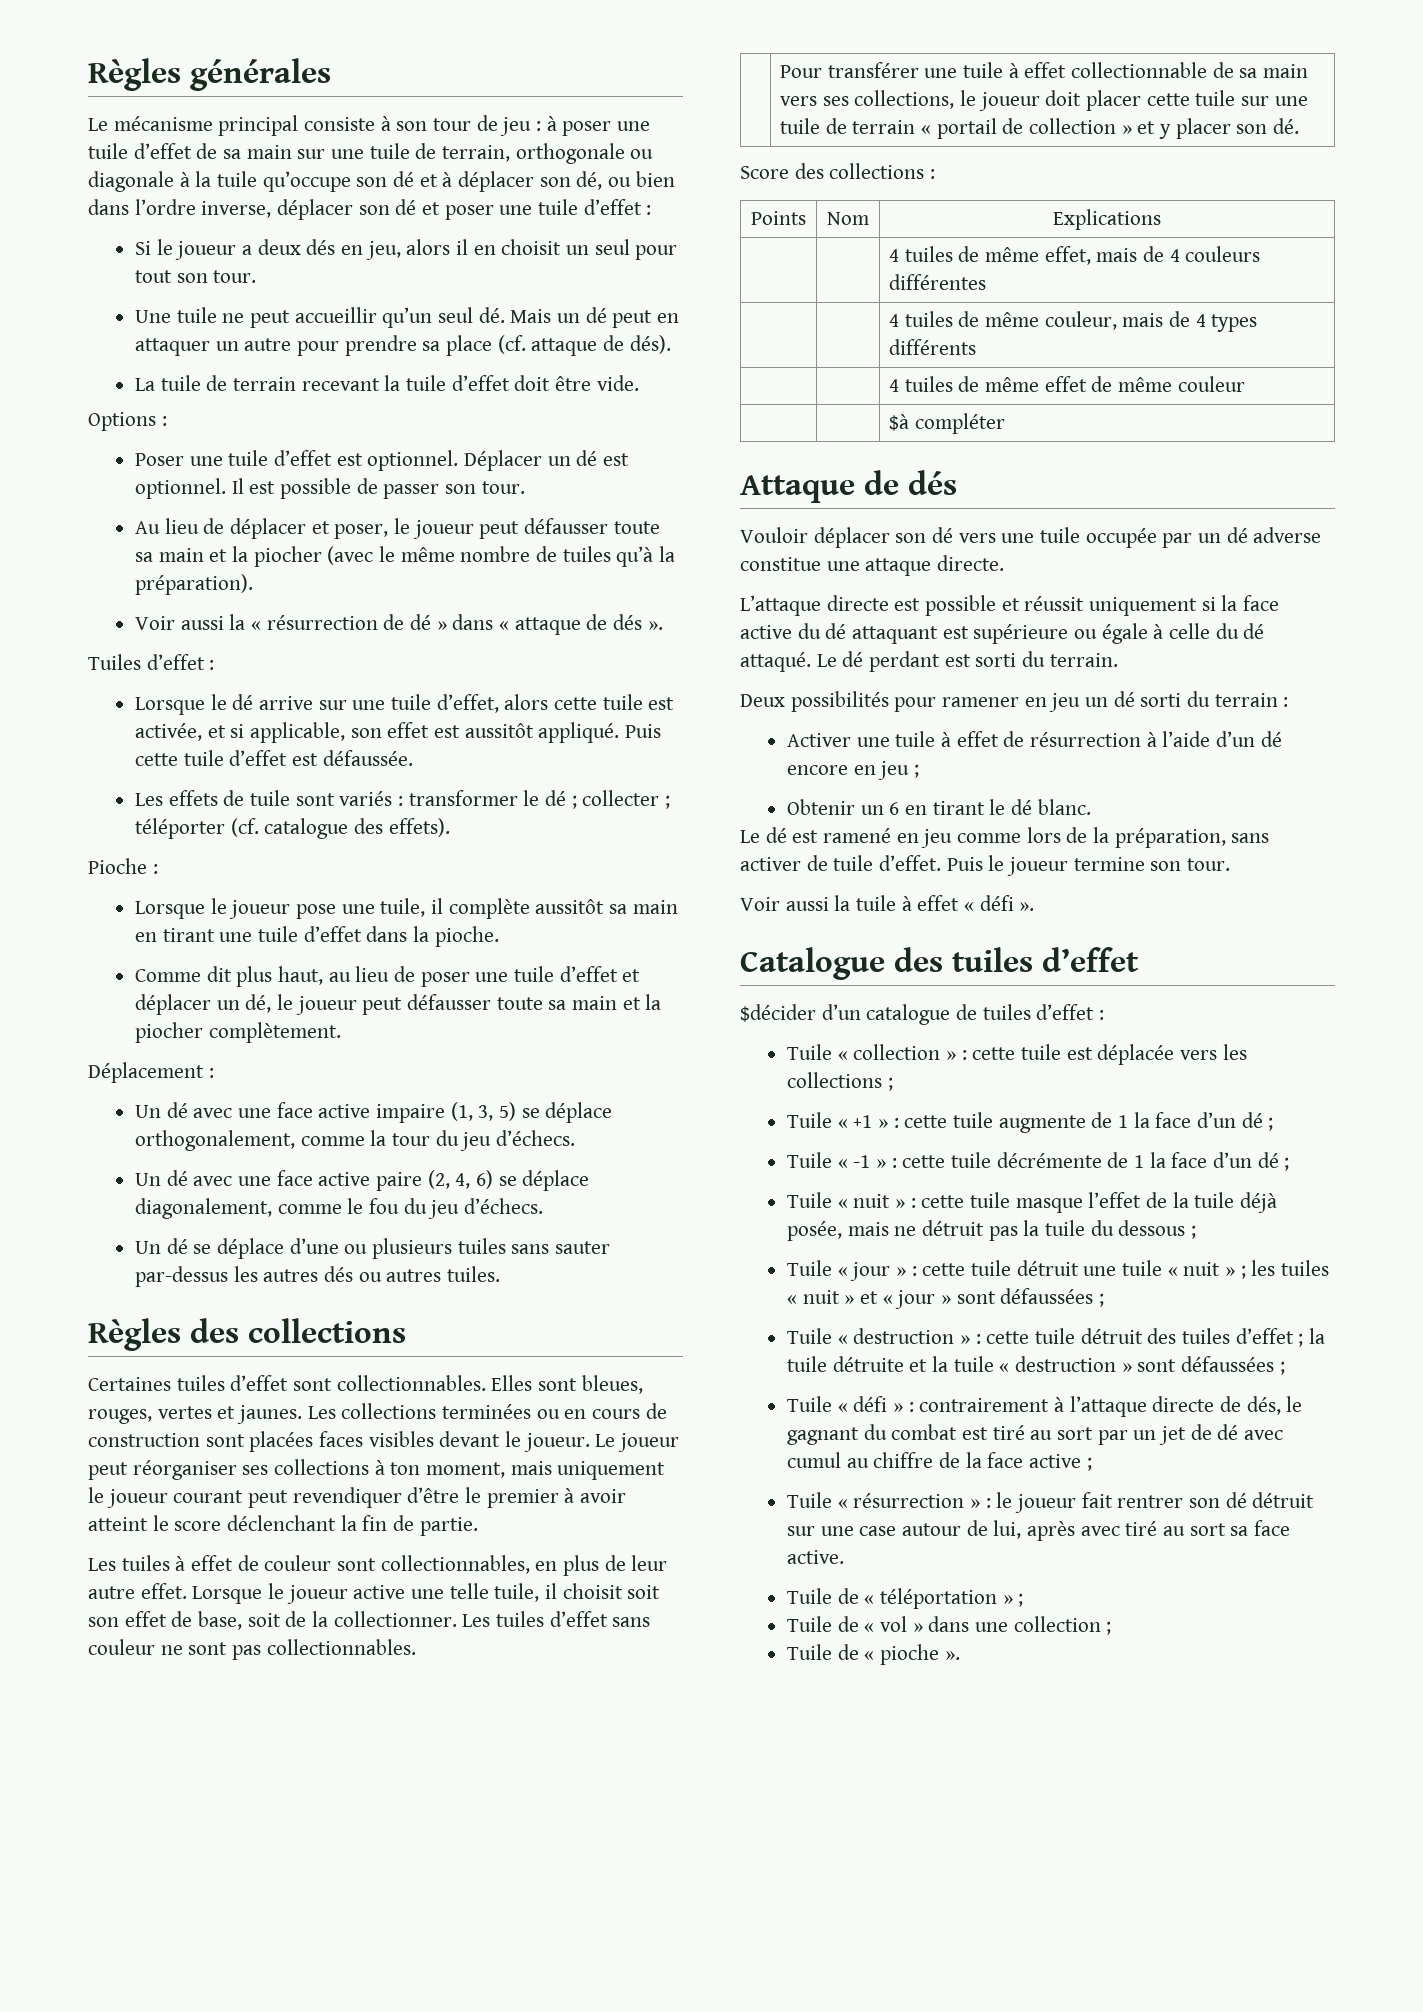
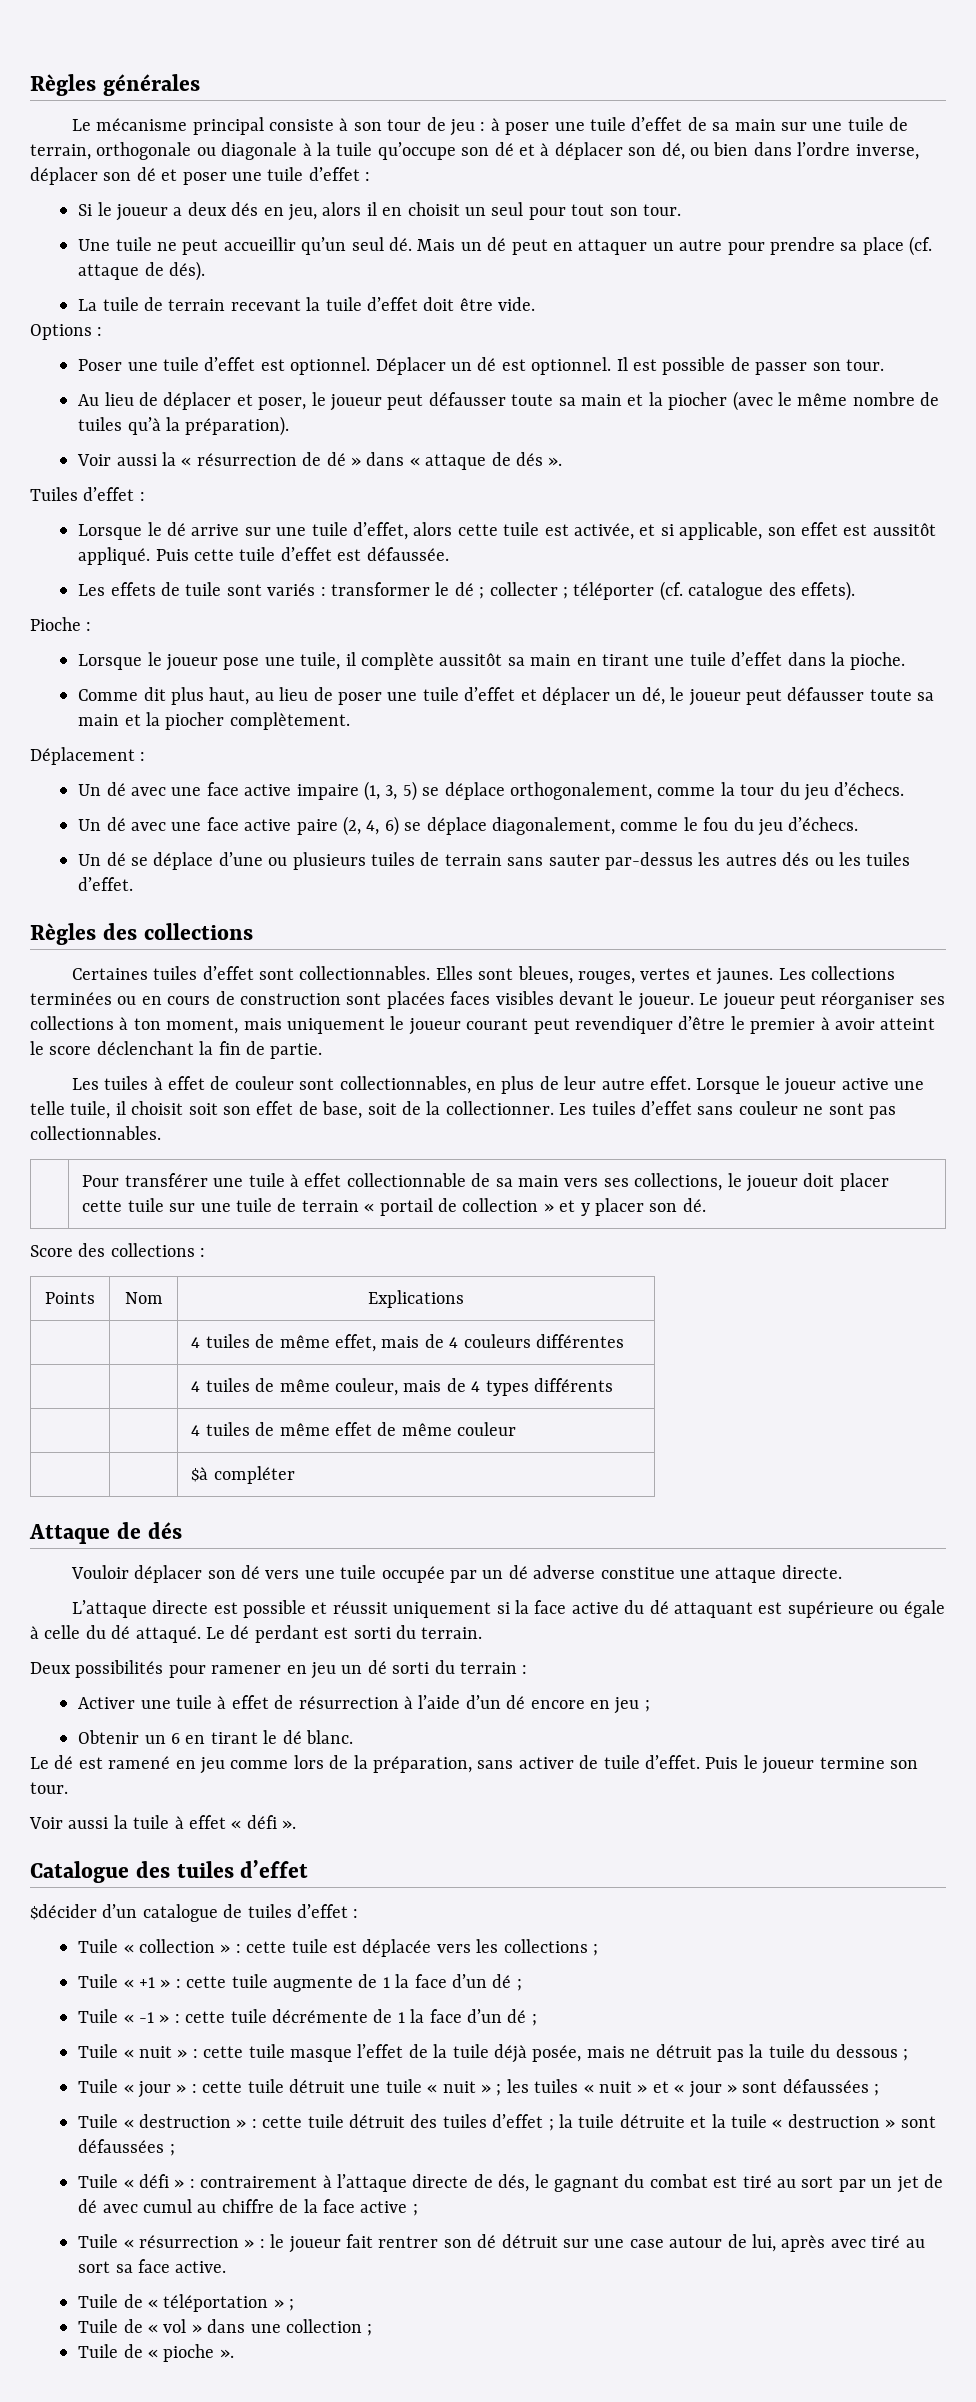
- Un dé se déplace d’une ou plusieurs tuiles sans sauter par-dessus les autres dés ou autres tuiles.
+ Un dé se déplace d’une ou plusieurs tuiles de terrain sans sauter par-dessus les autres dés ou les tuiles d’effet.

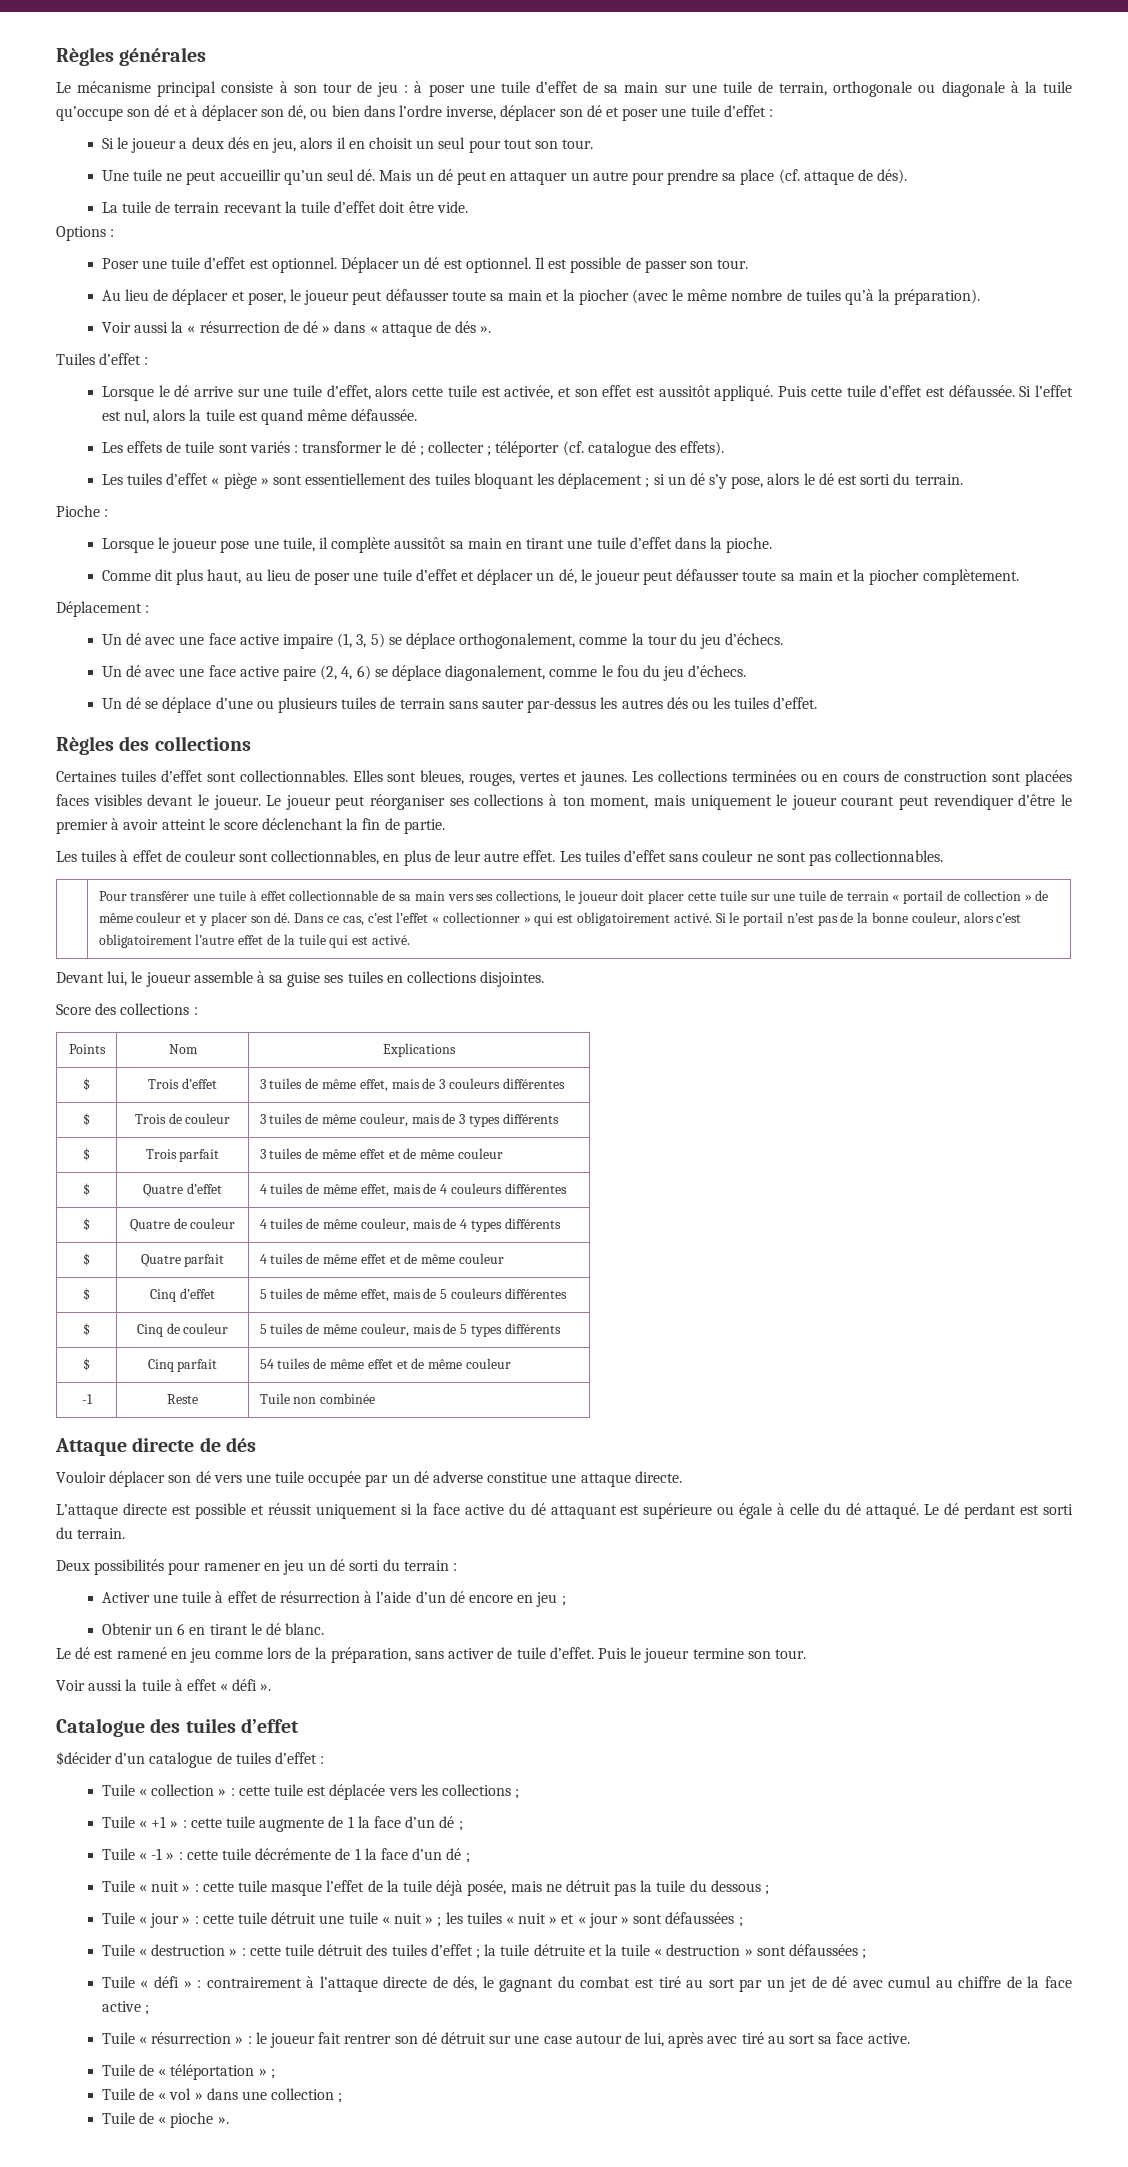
- Lorsque le dé arrive sur une tuile d’effet, alors cette tuile est activée, et si applicable, son effet est aussitôt appliqué.
+ Lorsque le dé arrive sur une tuile d’effet, alors cette tuile est activée, et son effet est aussitôt appliqué.
+ Si l’effet est nul, alors la tuile est quand même défaussée.
+ Les tuiles d’effet « piège » sont essentiellement des tuiles bloquant les déplacement ; si un dé s’y pose, alors le dé est sorti du terrain.
- Lorsque le joueur active une telle tuile, il choisit soit son effet de base, soit de la collectionner.
- Pour transférer une tuile à effet collectionnable de sa main vers ses collections, le joueur doit placer cette tuile sur une tuile de terrain « portail de collection » et y placer son dé.
+ Pour transférer une tuile à effet collectionnable de sa main vers ses collections, le joueur doit placer cette tuile sur une tuile de terrain « portail de collection » de même couleur et y placer son dé. Dans ce cas, c’est l’effet « collectionner » qui est obligatoirement activé. Si le portail n’est pas de la bonne couleur, alors c’est obligatoirement l’autre effet de la tuile qui est activé.
+ Devant lui, le joueur assemble à sa guise ses tuiles en collections disjointes.
- | | 4 tuiles de même effet, mais de 4 couleurs différentes
+ $ | Trois d’effet | 3 tuiles de même effet, mais de 3 couleurs différentes
+ $ | Trois de couleur | 3 tuiles de même couleur, mais de 3 types différents
+ $ | Trois parfait | 3 tuiles de même effet et de même couleur
+ $ | Quatre d’effet | 4 tuiles de même effet, mais de 4 couleurs différentes
- | | 4 tuiles de même couleur, mais de 4 types différents
+ $ | Quatre de couleur | 4 tuiles de même couleur, mais de 4 types différents
- | | 4 tuiles de même effet de même couleur
- | | $à compléter
+ $ | Quatre parfait | 4 tuiles de même effet et de même couleur
+ $ | Cinq d’effet | 5 tuiles de même effet, mais de 5 couleurs différentes
+ $ | Cinq de couleur | 5 tuiles de même couleur, mais de 5 types différents
+ $ | Cinq parfait | 54 tuiles de même effet et de même couleur
+ -1 | Reste | Tuile non combinée
- Attaque de dés
+ Attaque directe de dés

